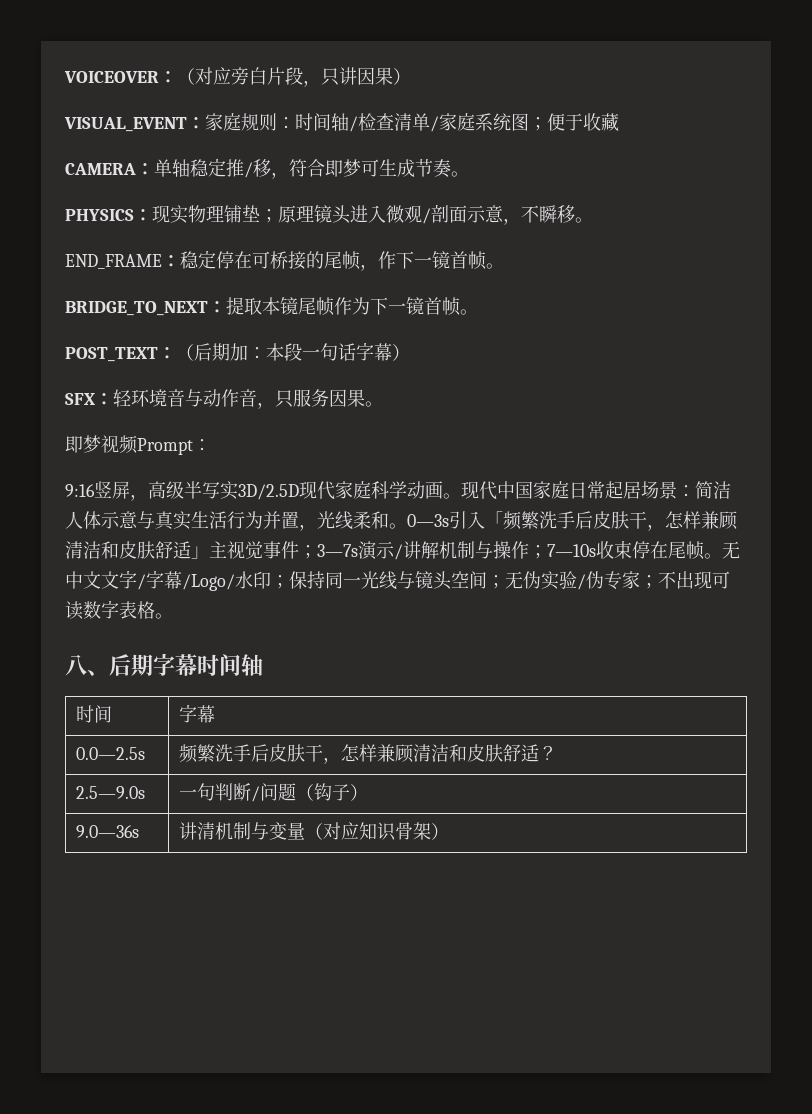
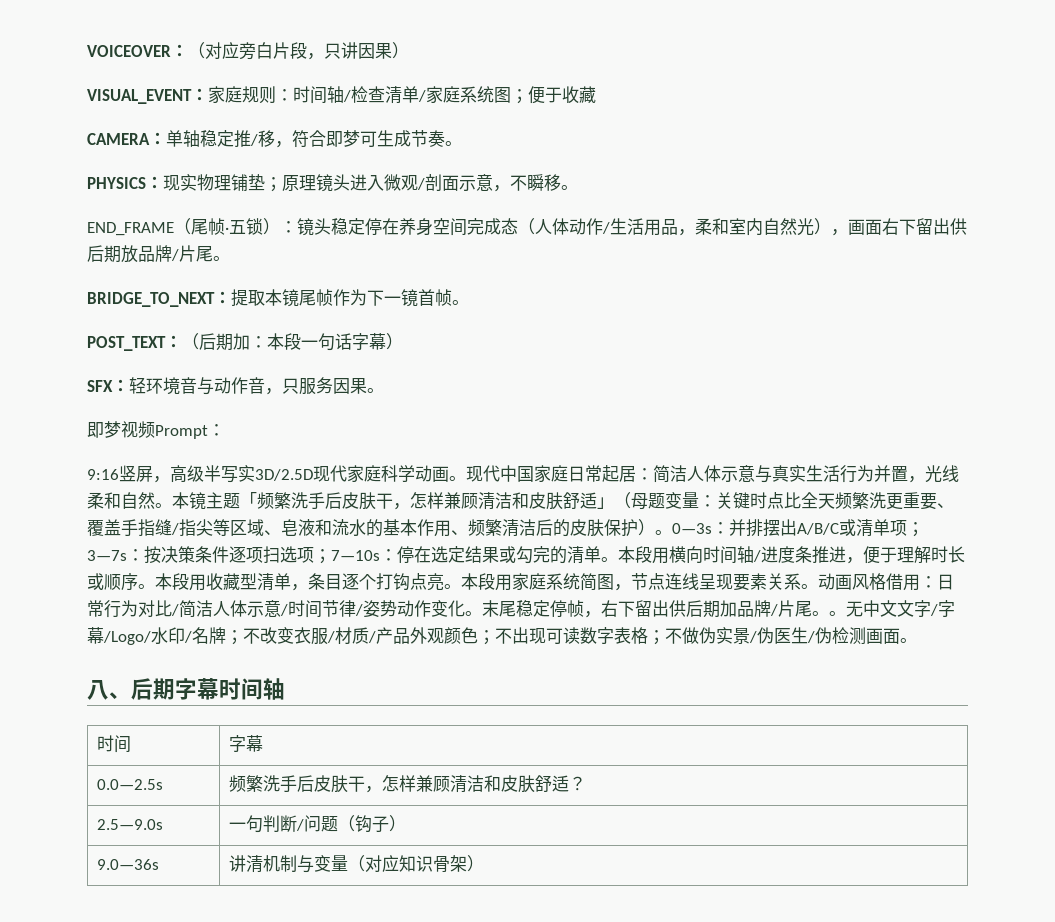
- END_FRAME：稳定停在可桥接的尾帧，作下一镜首帧。
+ END_FRAME（尾帧·五锁）：镜头稳定停在养身空间完成态（人体动作/生活用品，柔和室内自然光），画面右下留出供后期放品牌/片尾。
- 现代中国家庭日常起居场景：简洁人体示意与真实生活行为并置，光线柔和。0—3s引入「频繁洗手后皮肤干，怎样兼顾清洁和皮肤舒适」主视觉事件；3—7s演示/讲解机制与操作；7—10s收束停在尾帧。
+ 现代中国家庭日常起居：简洁人体示意与真实生活行为并置，光线柔和自然。本镜主题「频繁洗手后皮肤干，怎样兼顾清洁和皮肤舒适」（母题变量：关键时点比全天频繁洗更重要、覆盖手指缝/指尖等区域、皂液和流水的基本作用、频繁清洁后的皮肤保护）。0—3s：并排摆出A/B/C或清单项；3—7s：按决策条件逐项扫选项；7—10s：停在选定结果或勾完的清单。本段用横向时间轴/进度条推进，便于理解时长或顺序。本段用收藏型清单，条目逐个打钩点亮。本段用家庭系统简图，节点连线呈现要素关系。动画风格借用：日常行为对比/简洁人体示意/时间节律/姿势动作变化。末尾稳定停帧，右下留出供后期加品牌/片尾。。
- 无中文文字/字幕/Logo/水印；保持同一光线与镜头空间；无伪实验/伪专家；不出现可读数字表格。
+ 无中文文字/字幕/Logo/水印/名牌；不改变衣服/材质/产品外观颜色；不出现可读数字表格；不做伪实景/伪医生/伪检测画面。

